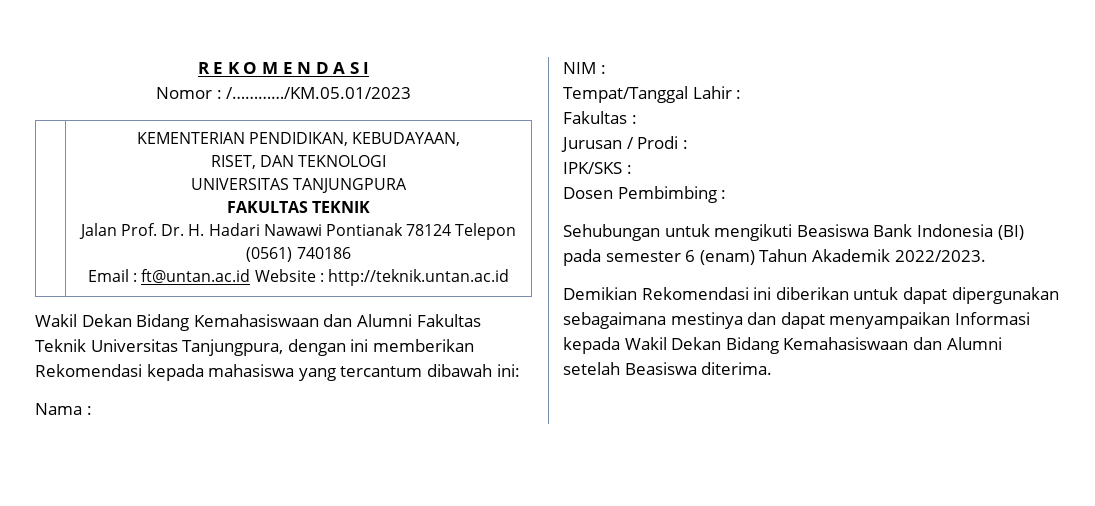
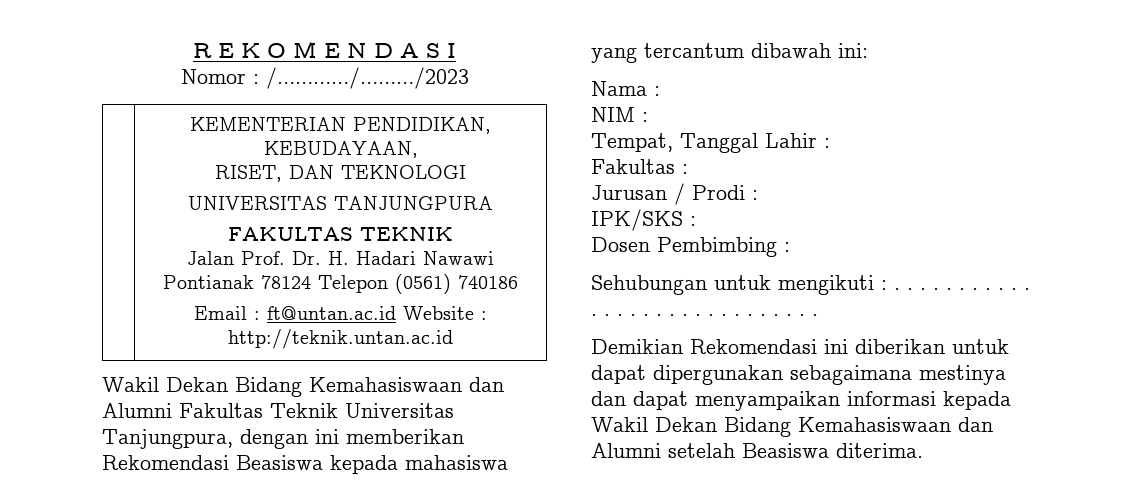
- Nomor : /…………/KM.05.01/2023
+ Nomor : /…………/………/2023
- Wakil Dekan Bidang Kemahasiswaan dan Alumni Fakultas Teknik Universitas Tanjungpura, dengan ini memberikan Rekomendasi kepada mahasiswa yang tercantum dibawah ini:
+ Wakil Dekan Bidang Kemahasiswaan dan Alumni Fakultas Teknik Universitas Tanjungpura, dengan ini memberikan Rekomendasi Beasiswa kepada mahasiswa yang tercantum dibawah ini:
- Tempat/Tanggal Lahir :
+ Tempat, Tanggal Lahir :
- Sehubungan untuk mengikuti Beasiswa Bank Indonesia (BI) pada semester 6 (enam) Tahun Akademik 2022/2023.
+ Sehubungan untuk mengikuti : . . . . . . . . . . . . . . . . . . . . . . . . . . . . .
- Demikian Rekomendasi ini diberikan untuk dapat dipergunakan sebagaimana mestinya dan dapat menyampaikan Informasi kepada Wakil Dekan Bidang Kemahasiswaan dan Alumni setelah Beasiswa diterima.
+ Demikian Rekomendasi ini diberikan untuk dapat dipergunakan sebagaimana mestinya dan dapat menyampaikan informasi kepada Wakil Dekan Bidang Kemahasiswaan dan Alumni setelah Beasiswa diterima.

